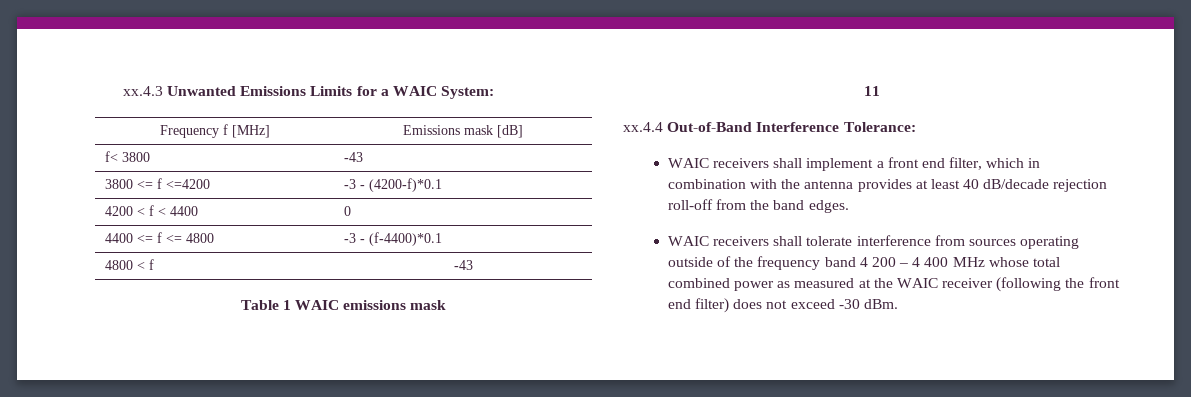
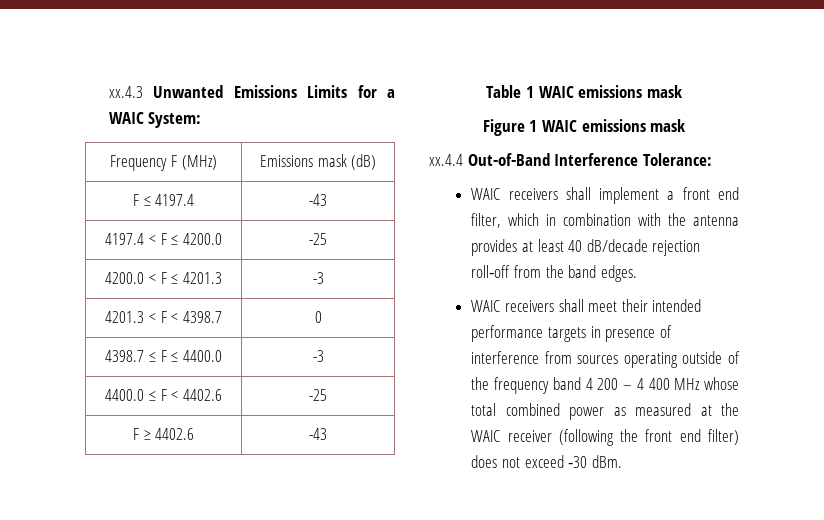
- Frequency f [MHz] | Emissions mask [dB]
- f< 3800 | -43
- 3800 <= f <=4200 | -3 - (4200-f)*0.1
- 4200 < f < 4400 | 0
- 4400 <= f <= 4800 | -3 - (f-4400)*0.1
- 4800 < f | -43
+ Frequency F (MHz) | Emissions mask (dB)
+ F ≤ 4197.4 | -43
+ 4197.4 < F ≤ 4200.0 | -25
+ 4200.0 < F ≤ 4201.3 | -3
+ 4201.3 < F < 4398.7 | 0
+ 4398.7 ≤ F ≤ 4400.0 | -3
+ 4400.0 ≤ F < 4402.6 | -25
+ F ≥ 4402.6 | -43
- 11
+ Figure 1 WAIC emissions mask
- WAIC receivers shall tolerate interference from sources operating outside of the frequency band 4 200 – 4 400 MHz whose total combined power as measured at the WAIC receiver (following the front end filter) does not exceed ‐30 dBm.
+ WAIC receivers shall meet their intended performance targets in presence of interference from sources operating outside of the frequency band 4 200 – 4 400 MHz whose total combined power as measured at the WAIC receiver (following the front end filter) does not exceed ‐30 dBm.

